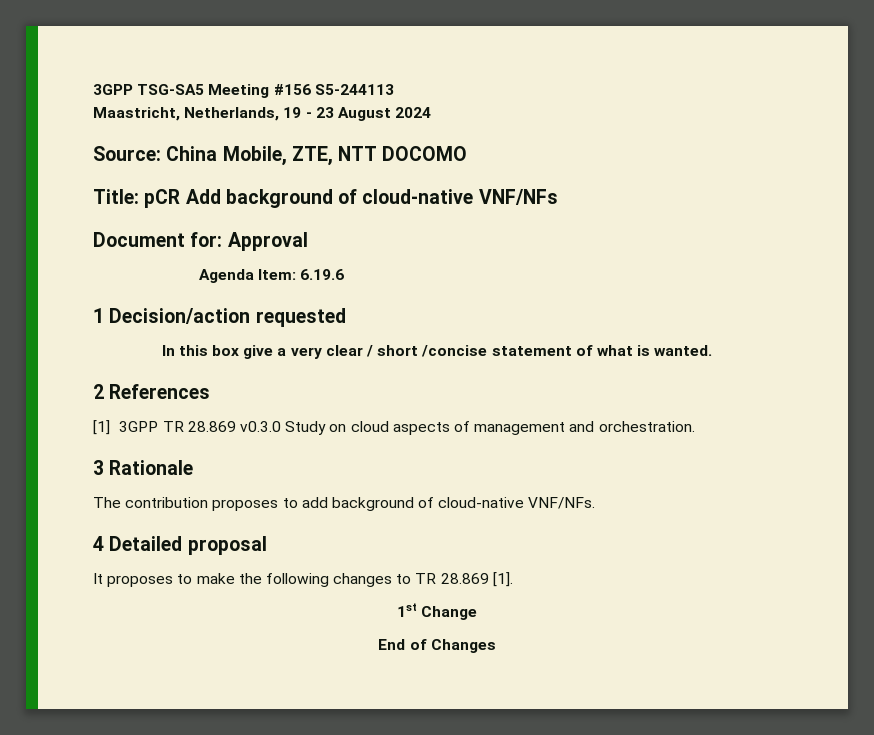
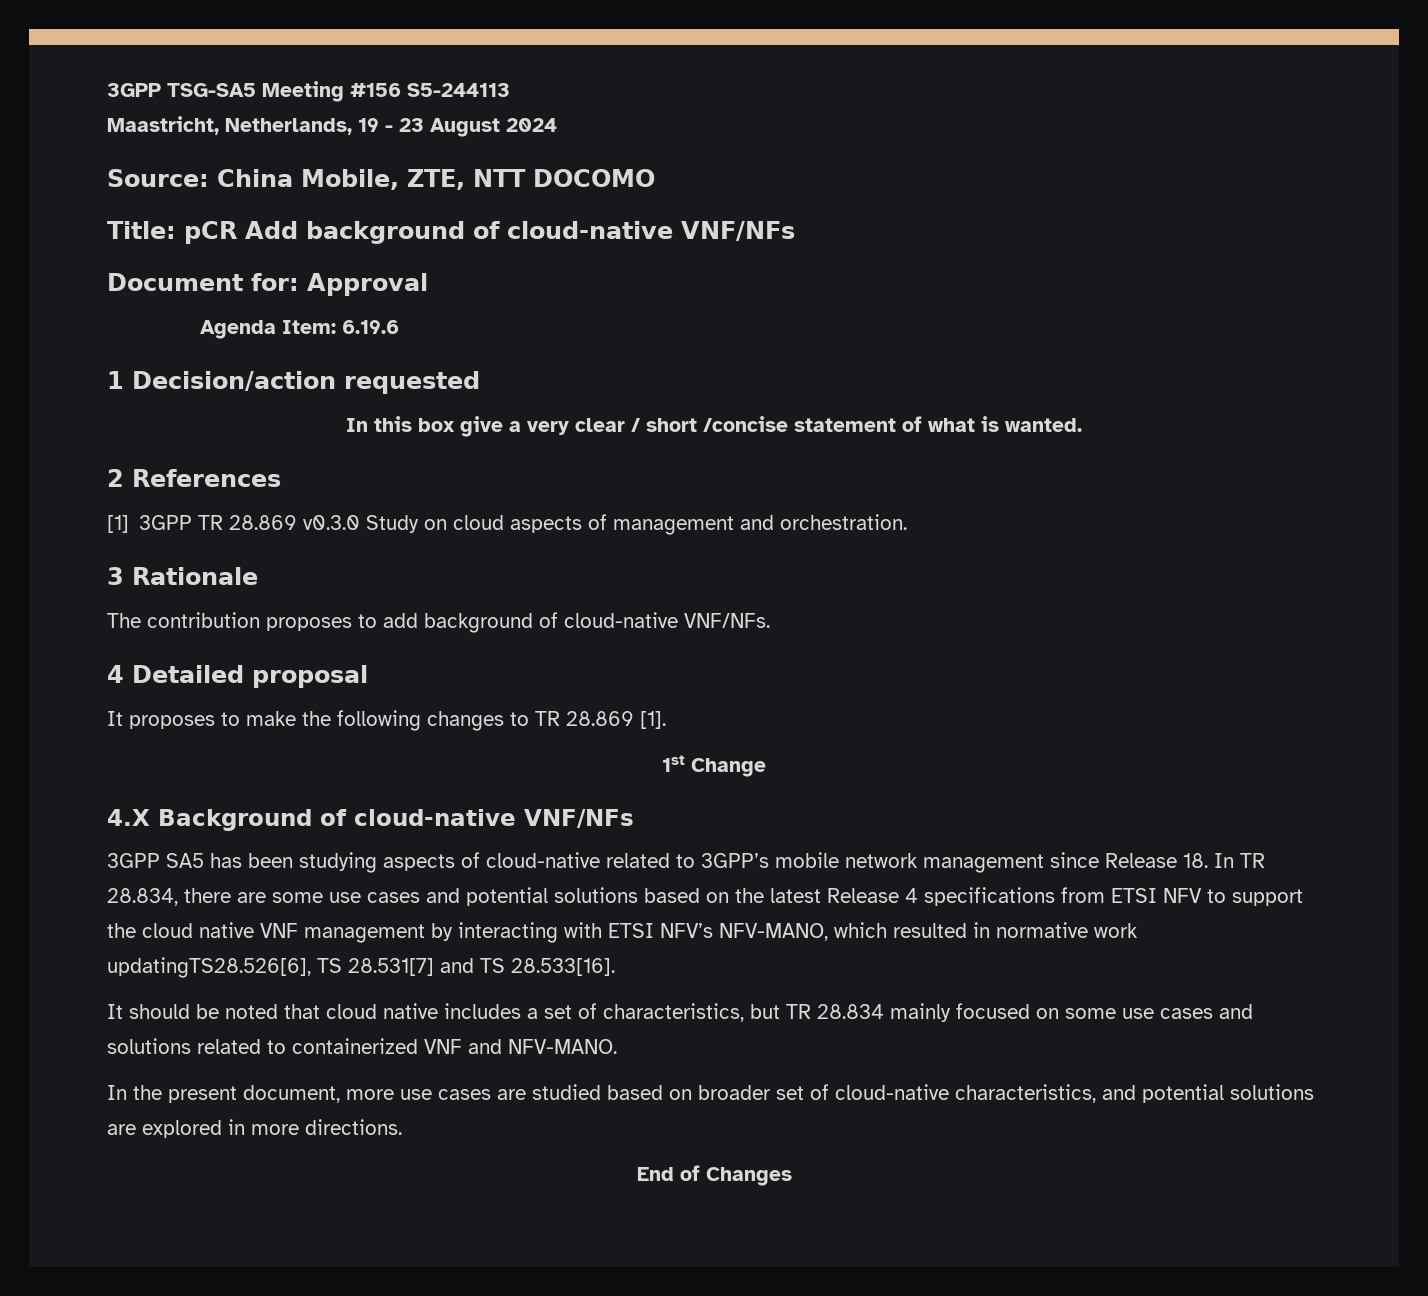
+ 4.X Background of cloud-native VNF/NFs
+ 3GPP SA5 has been studying aspects of cloud-native related to 3GPP’s mobile network management since Release 18. In TR 28.834, there are some use cases and potential solutions based on the latest Release 4 specifications from ETSI NFV to support the cloud native VNF management by interacting with ETSI NFV’s NFV-MANO, which resulted in normative work updatingTS28.526[6], TS 28.531[7] and TS 28.533[16].
+ It should be noted that cloud native includes a set of characteristics, but TR 28.834 mainly focused on some use cases and solutions related to containerized VNF and NFV-MANO.
+ In the present document, more use cases are studied based on broader set of cloud-native characteristics, and potential solutions are explored in more directions.

